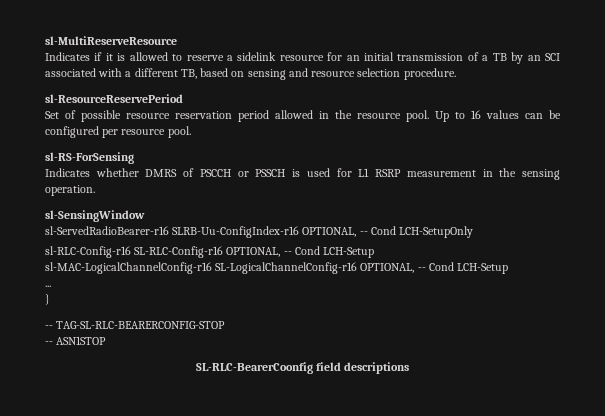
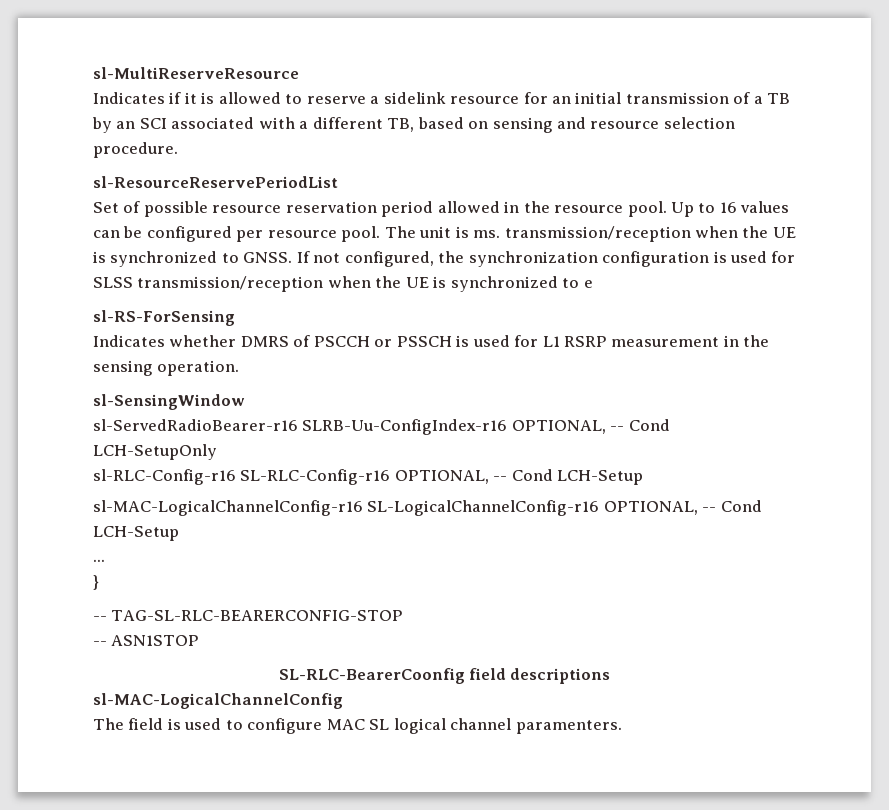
- sl-ResourceReservePeriod
+ sl-ResourceReservePeriodList
+ The unit is ms. transmission/reception when the UE is synchronized to GNSS. If not configured, the synchronization configuration is used for SLSS transmission/reception when the UE is synchronized to e
+ sl-MAC-LogicalChannelConfig
+ The field is used to configure MAC SL logical channel paramenters.

